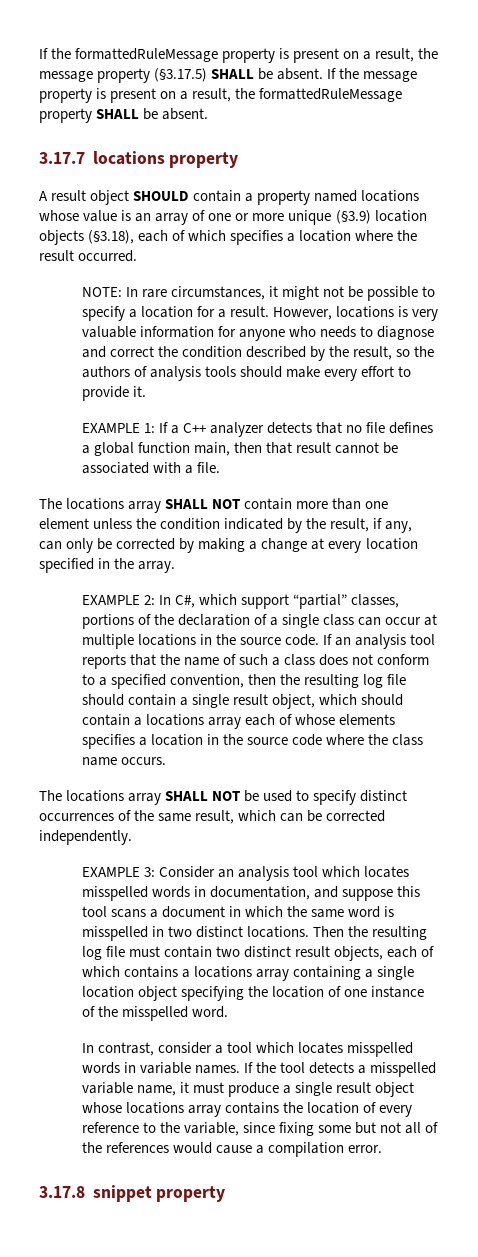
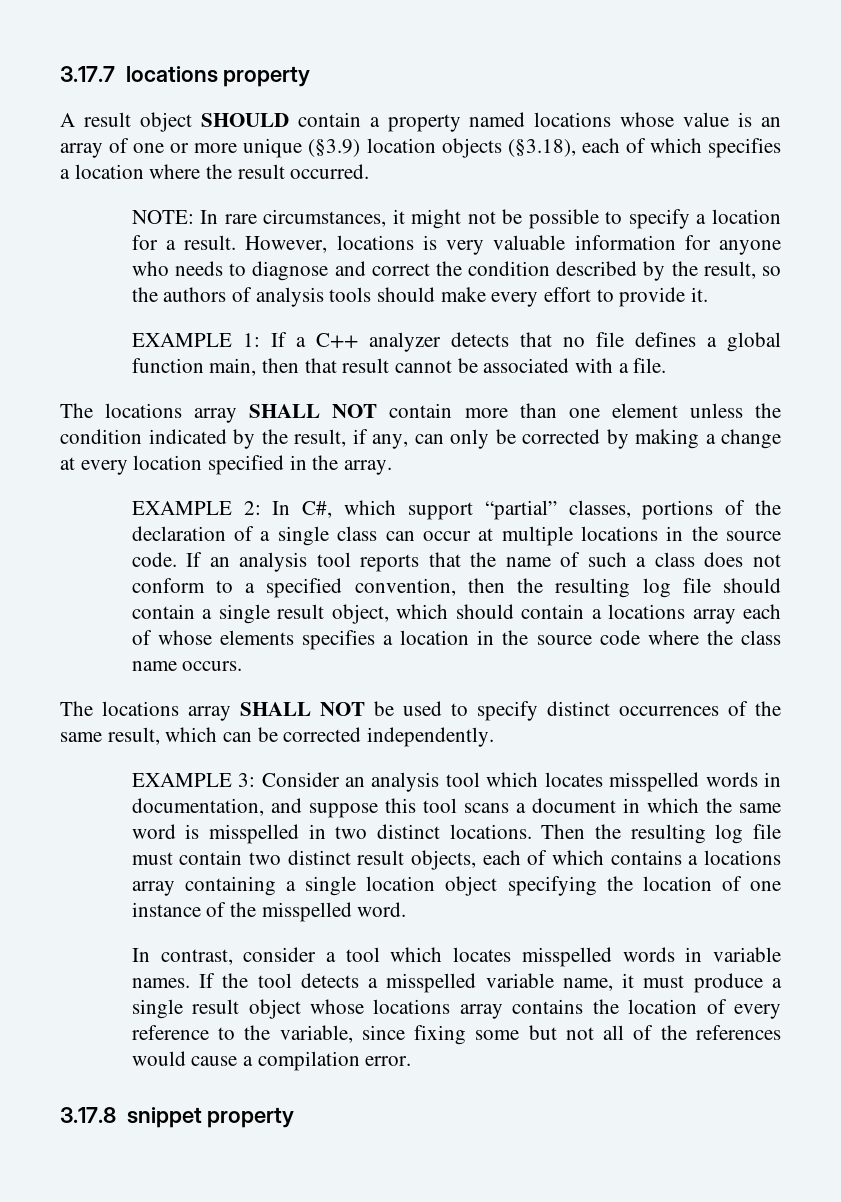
- If the formattedRuleMessage property is present on a result, the message property (§3.17.5) SHALL be absent. If the message property is present on a result, the formattedRuleMessage property SHALL be absent.

